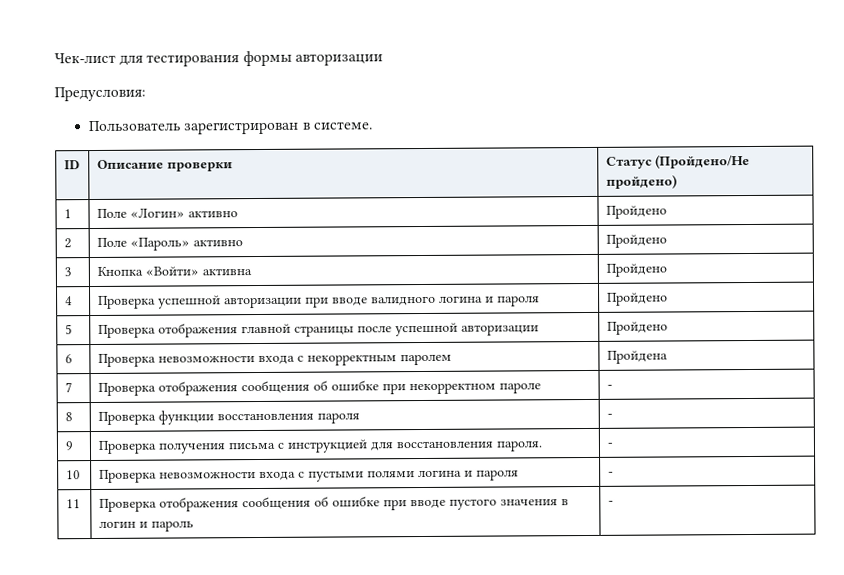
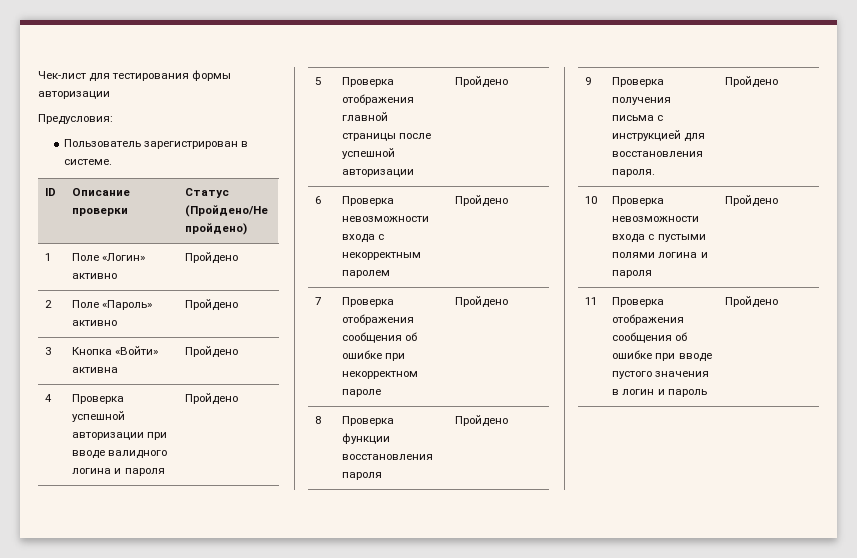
- 6 | Проверка невозможности входа с некорректным паролем | Пройдена
+ 6 | Проверка невозможности входа с некорректным паролем | Пройдено
- 7 | Проверка отображения сообщения об ошибке при некорректном пароле | -
+ 7 | Проверка отображения сообщения об ошибке при некорректном пароле | Пройдено
- 8 | Проверка функции восстановления пароля | -
+ 8 | Проверка функции восстановления пароля | Пройдено
- 9 | Проверка получения письма с инструкцией для восстановления пароля. | -
+ 9 | Проверка получения письма с инструкцией для восстановления пароля. | Пройдено
- 10 | Проверка невозможности входа с пустыми полями логина и пароля | -
+ 10 | Проверка невозможности входа с пустыми полями логина и пароля | Пройдено
- 11 | Проверка отображения сообщения об ошибке при вводе пустого значения в логин и пароль | -
+ 11 | Проверка отображения сообщения об ошибке при вводе пустого значения в логин и пароль | Пройдено

